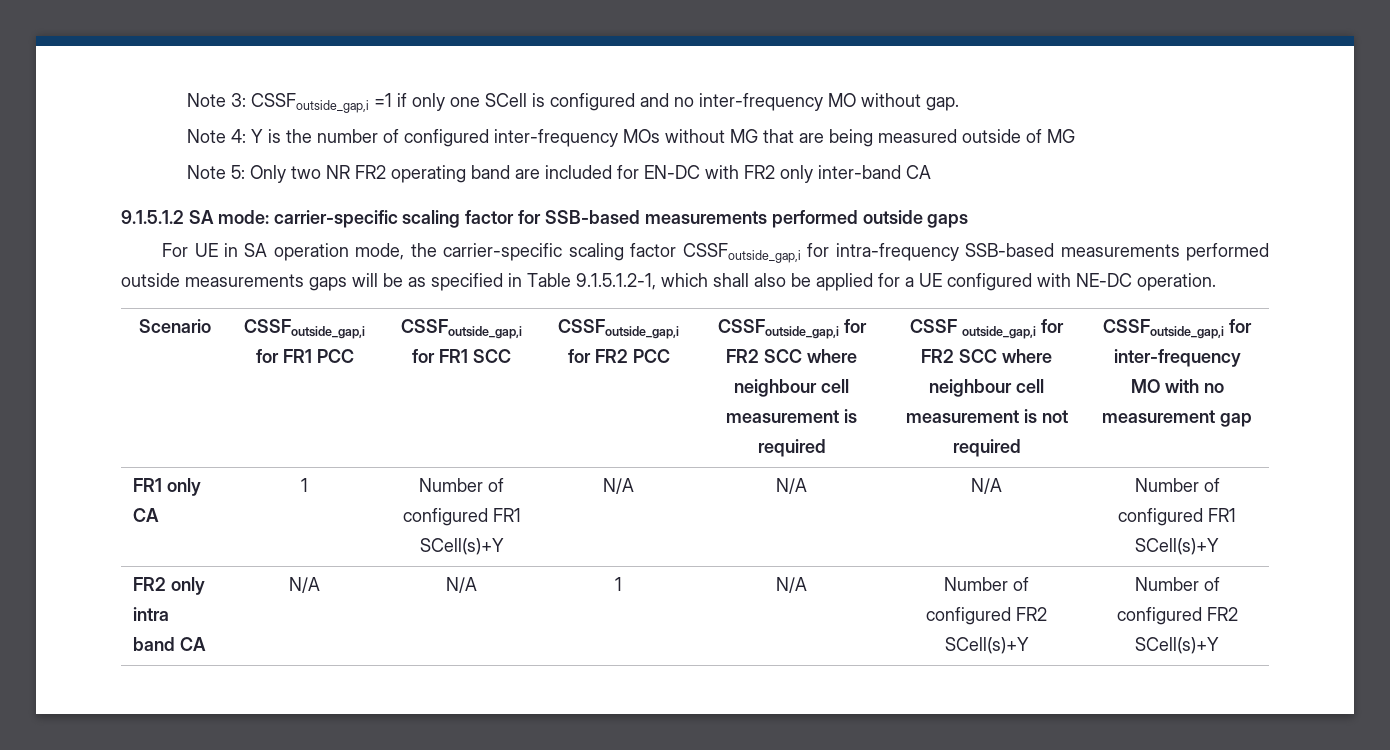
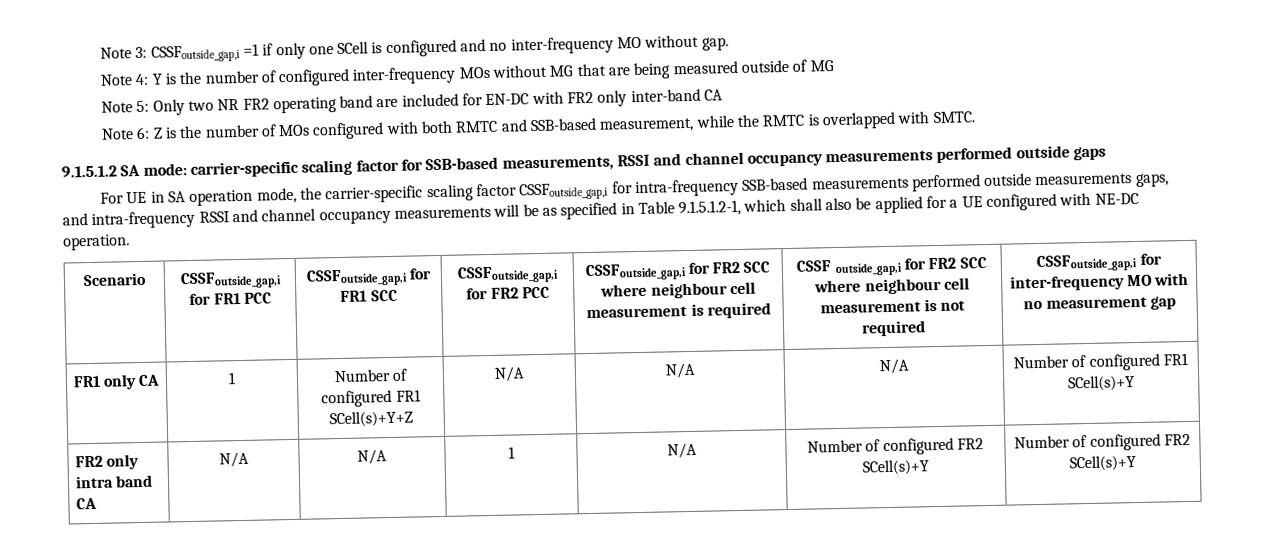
+ Note 6: Z is the number of MOs configured with both RMTC and SSB-based measurement, while the RMTC is overlapped with SMTC.
- 9.1.5.1.2 SA mode: carrier-specific scaling factor for SSB-based measurements performed outside gaps
+ 9.1.5.1.2 SA mode: carrier-specific scaling factor for SSB-based measurements, RSSI and channel occupancy measurements performed outside gaps
- For UE in SA operation mode, the carrier-specific scaling factor CSSFoutside_gap,i for intra-frequency SSB-based measurements performed outside measurements gaps will be as specified in Table 9.1.5.1.2-1, which shall also be applied for a UE configured with NE-DC operation.
+ For UE in SA operation mode, the carrier-specific scaling factor CSSFoutside_gap,i for intra-frequency SSB-based measurements performed outside measurements gaps, and intra-frequency RSSI and channel occupancy measurements will be as specified in Table 9.1.5.1.2-1, which shall also be applied for a UE configured with NE-DC operation.
- FR1 only CA | 1 | Number of configured FR1 SCell(s)+Y | N/A | N/A | N/A | Number of configured FR1 SCell(s)+Y
+ FR1 only CA | 1 | Number of configured FR1 SCell(s)+Y+Z | N/A | N/A | N/A | Number of configured FR1 SCell(s)+Y

